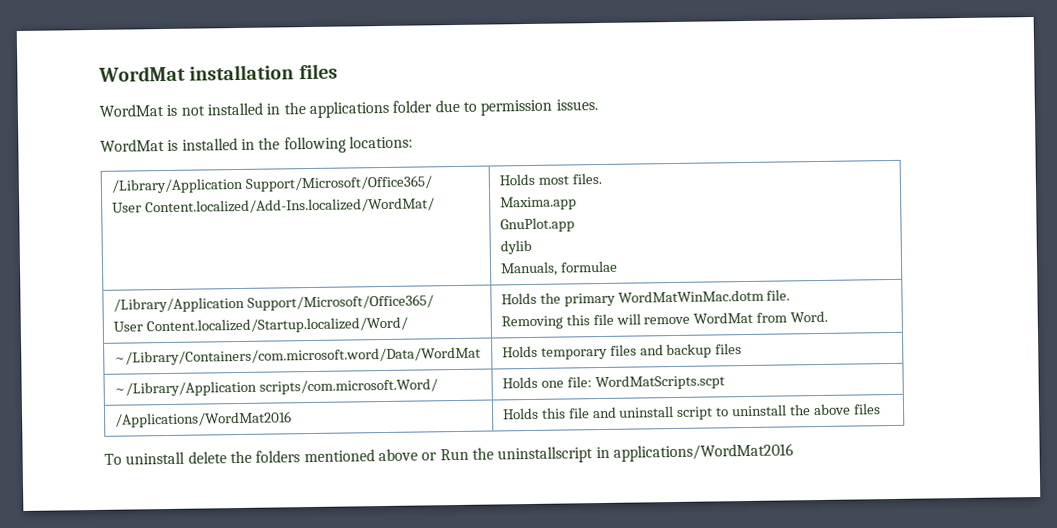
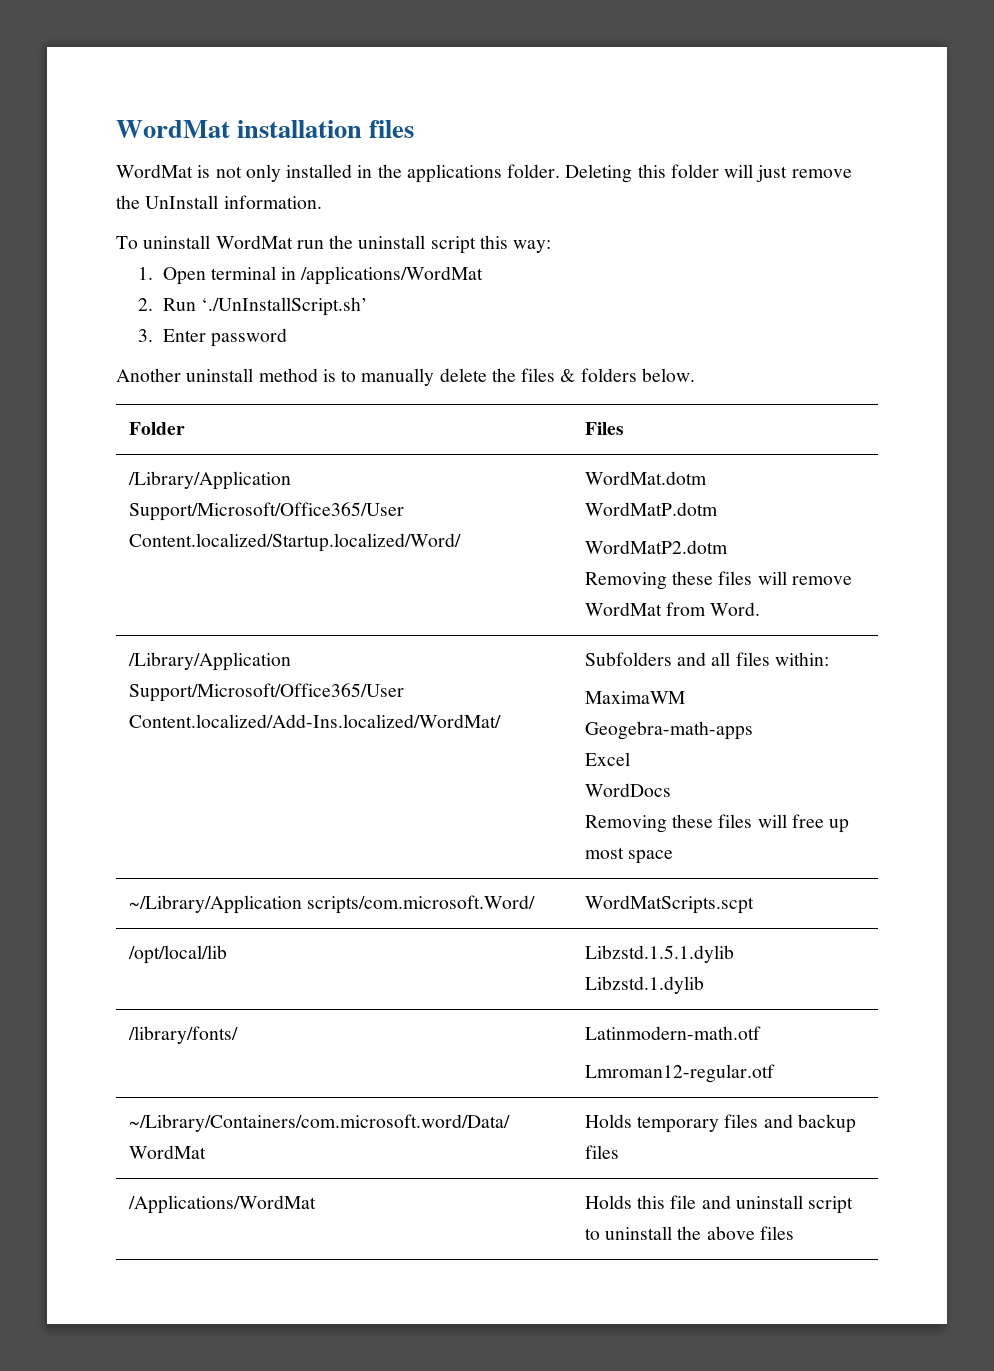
- WordMat is not installed in the applications folder due to permission issues.
- WordMat is installed in the following locations:
- /Library/Application Support/Microsoft/Office365/
- User Content.localized/Add-Ins.localized/WordMat/ | Holds most files.
- Maxima.app
- GnuPlot.app
- dylib
- Manuals, formulae
- /Library/Application Support/Microsoft/Office365/
- User Content.localized/Startup.localized/Word/ | Holds the primary WordMatWinMac.dotm file.
- Removing this file will remove WordMat from Word.
+ WordMat is not only installed in the applications folder. Deleting this folder will just remove the UnInstall information.
+ To uninstall WordMat run the uninstall script this way:
+ 1. Open terminal in /applications/WordMat
+ 2. Run ‘./UnInstallScript.sh’
+ 3. Enter password
+ Another uninstall method is to manually delete the files & folders below.
+ Folder | Files
+ /Library/Application Support/Microsoft/Office365/User Content.localized/Startup.localized/Word/ | WordMat.dotm
+ WordMatP.dotm
+ WordMatP2.dotm
+ Removing these files will remove WordMat from Word.
+ /Library/Application Support/Microsoft/Office365/User Content.localized/Add-Ins.localized/WordMat/ | Subfolders and all files within:
+ MaximaWM
+ Geogebra-math-apps
+ Excel
+ WordDocs
+ Removing these files will free up most space
+ ~/Library/Application scripts/com.microsoft.Word/ | WordMatScripts.scpt
+ /opt/local/lib | Libzstd.1.5.1.dylib
+ Libzstd.1.dylib
+ /library/fonts/ | Latinmodern-math.otf
+ Lmroman12-regular.otf
- ~/Library/Application scripts/com.microsoft.Word/ | Holds one file: WordMatScripts.scpt
- /Applications/WordMat2016 | Holds this file and uninstall script to uninstall the above files
+ /Applications/WordMat | Holds this file and uninstall script to uninstall the above files
- To uninstall delete the folders mentioned above or Run the uninstallscript in applications/WordMat2016

